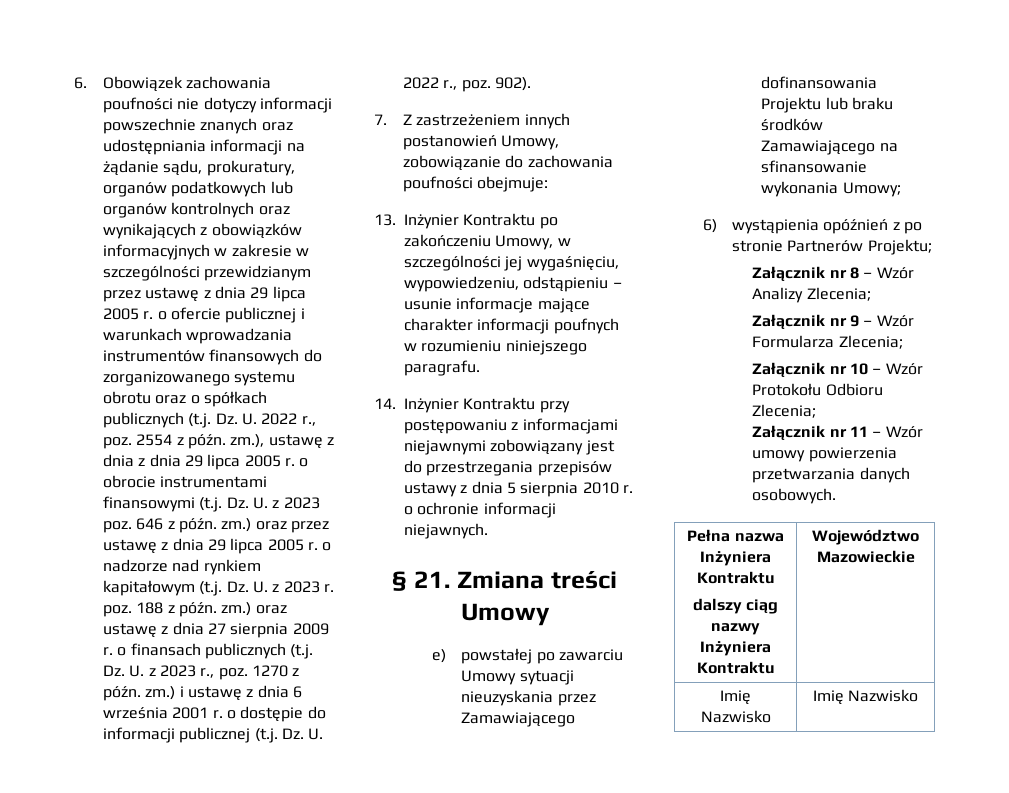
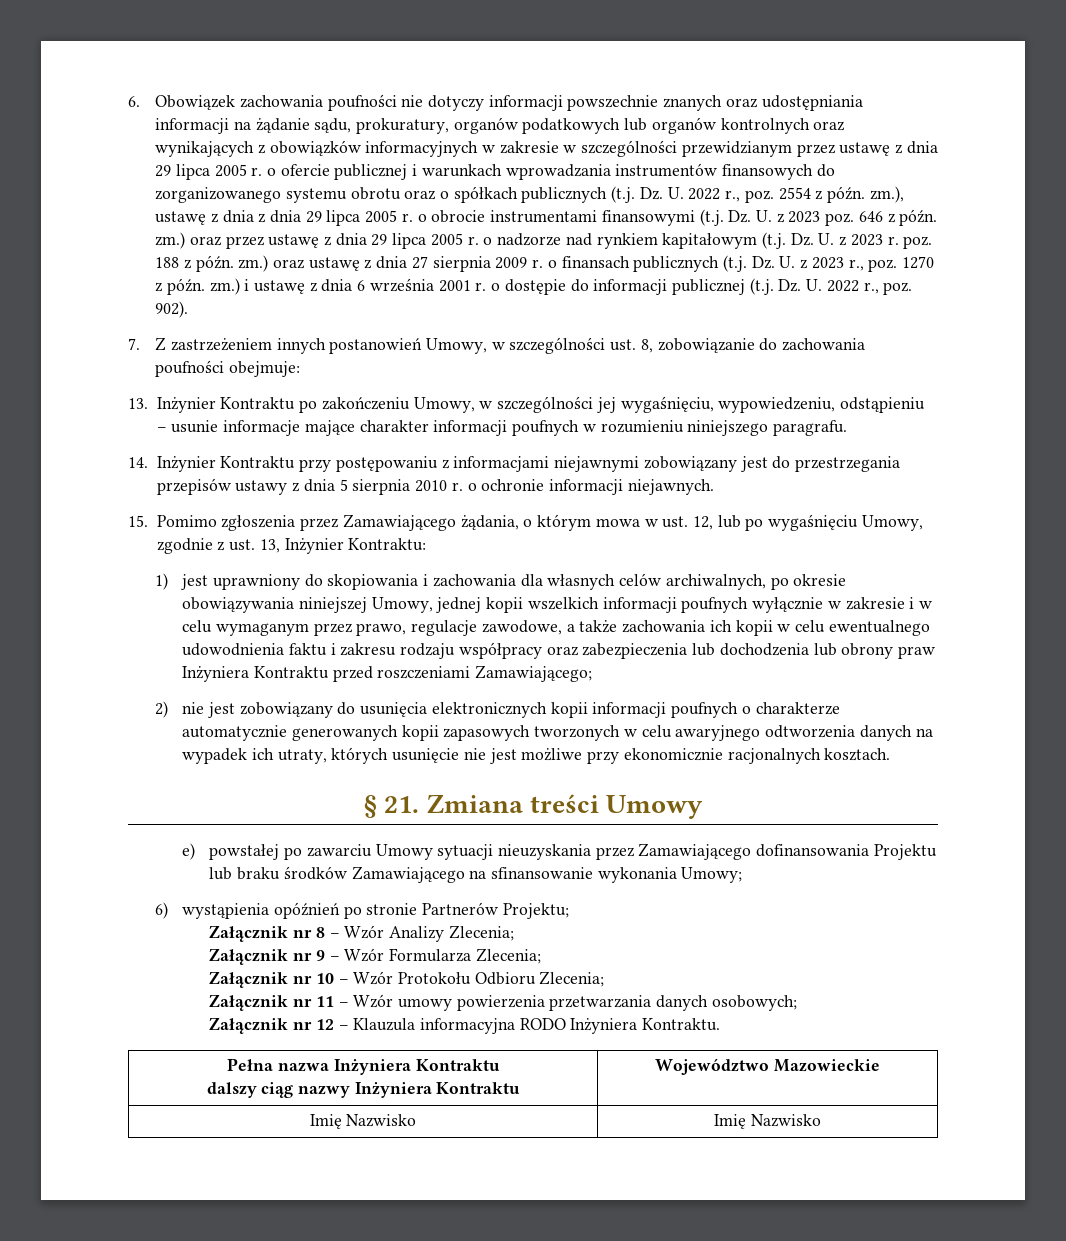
- 7. Z zastrzeżeniem innych postanowień Umowy, zobowiązanie do zachowania poufności obejmuje:
+ 7. Z zastrzeżeniem innych postanowień Umowy, w szczególności ust. 8, zobowiązanie do zachowania poufności obejmuje:
+ 15. Pomimo zgłoszenia przez Zamawiającego żądania, o którym mowa w ust. 12, lub po wygaśnięciu Umowy, zgodnie z ust. 13, Inżynier Kontraktu:
+ 1) jest uprawniony do skopiowania i zachowania dla własnych celów archiwalnych, po okresie obowiązywania niniejszej Umowy, jednej kopii wszelkich informacji poufnych wyłącznie w zakresie i w celu wymaganym przez prawo, regulacje zawodowe, a także zachowania ich kopii w celu ewentualnego udowodnienia faktu i zakresu rodzaju współpracy oraz zabezpieczenia lub dochodzenia lub obrony praw Inżyniera Kontraktu przed roszczeniami Zamawiającego;
+ 2) nie jest zobowiązany do usunięcia elektronicznych kopii informacji poufnych o charakterze automatycznie generowanych kopii zapasowych tworzonych w celu awaryjnego odtworzenia danych na wypadek ich utraty, których usunięcie nie jest możliwe przy ekonomicznie racjonalnych kosztach.
- 6) wystąpienia opóźnień z po stronie Partnerów Projektu;
+ 6) wystąpienia opóźnień po stronie Partnerów Projektu;
- Załącznik nr 11 – Wzór umowy powierzenia przetwarzania danych osobowych.
+ Załącznik nr 11 – Wzór umowy powierzenia przetwarzania danych osobowych;
+ Załącznik nr 12 – Klauzula informacyjna RODO Inżyniera Kontraktu.

